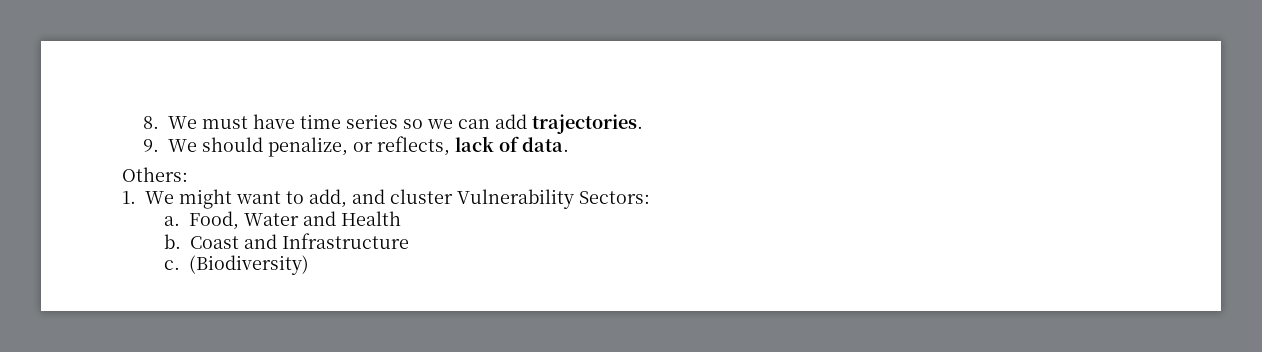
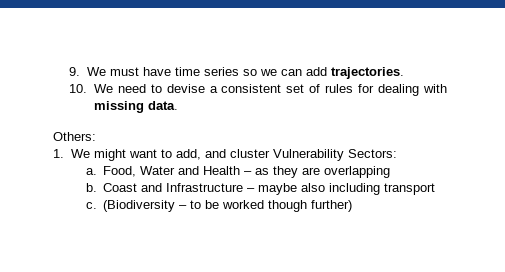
- 8. We must have time series so we can add trajectories.
+ 9. We must have time series so we can add trajectories.
- 9. We should penalize, or reflects, lack of data.
+ 10. We need to devise a consistent set of rules for dealing with missing data.
- Food, Water and Health
+ Food, Water and Health – as they are overlapping
- Coast and Infrastructure
- c. (Biodiversity)
+ Coast and Infrastructure – maybe also including transport
+ c. (Biodiversity – to be worked though further)

